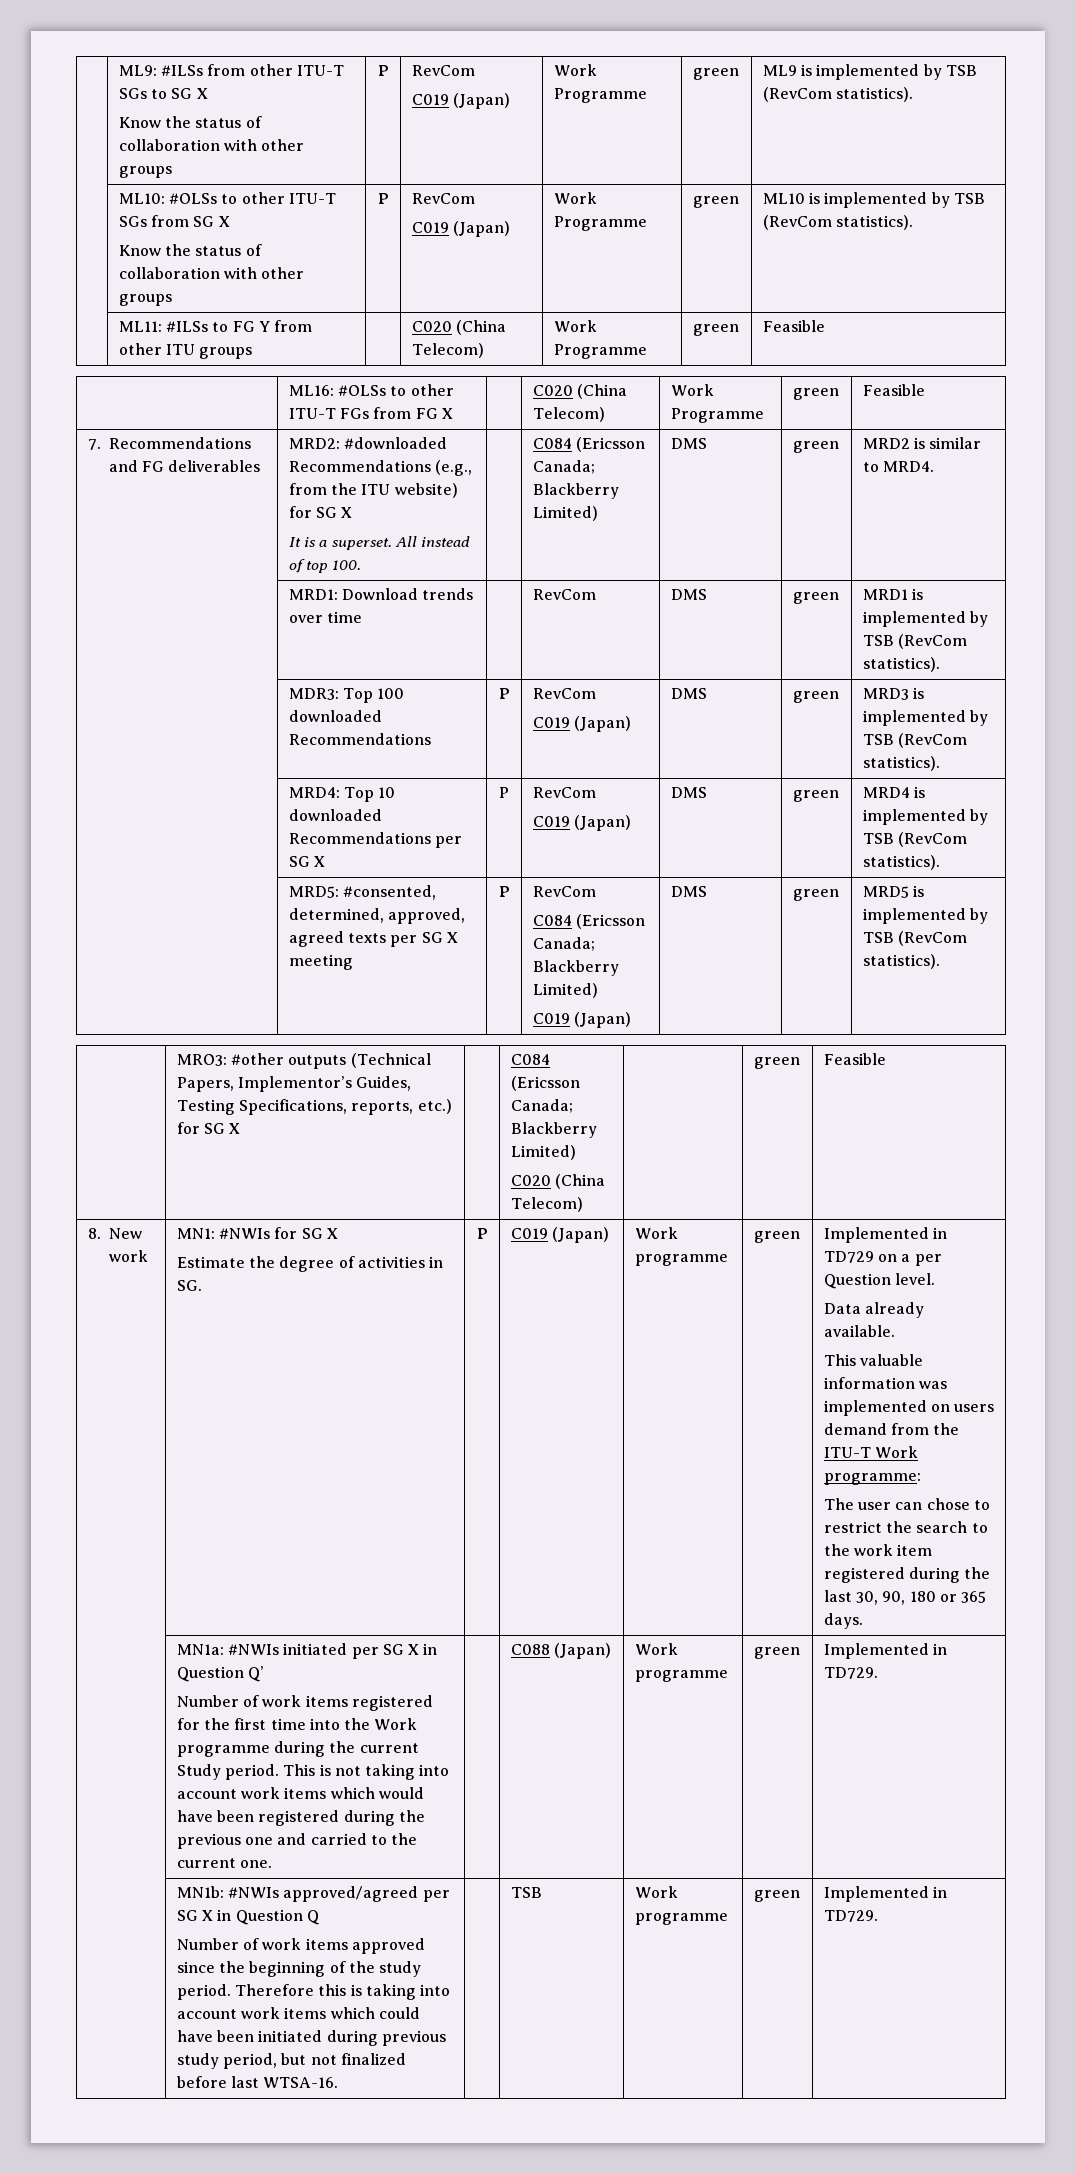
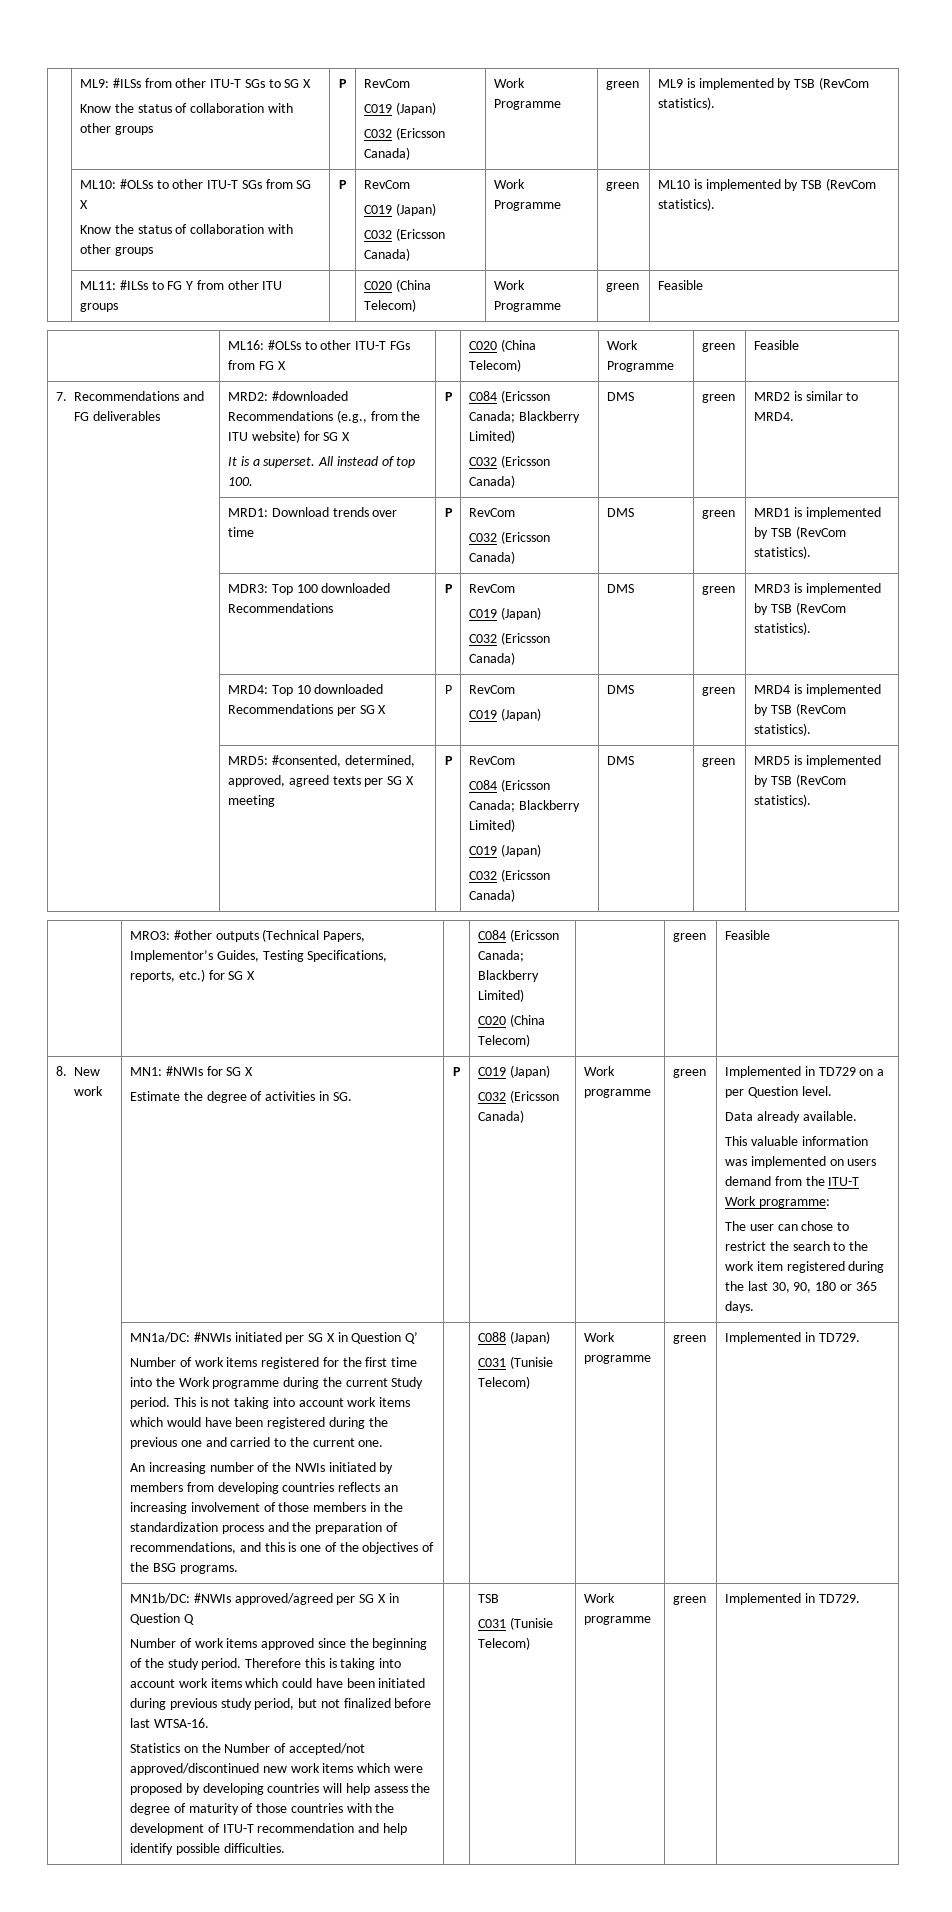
  | ML9: #ILSs from other ITU-T SGs to SG X
  Know the status of collaboration with other groups | P | RevCom
- C019 (Japan) | Work Programme | green | ML9 is implemented by TSB (RevCom statistics).
+ C019 (Japan)
+ C032 (Ericsson Canada) | Work Programme | green | ML9 is implemented by TSB (RevCom statistics).
  | ML10: #OLSs to other ITU-T SGs from SG X
  Know the status of collaboration with other groups | P | RevCom
- C019 (Japan) | Work Programme | green | ML10 is implemented by TSB (RevCom statistics).
+ C019 (Japan)
+ C032 (Ericsson Canada) | Work Programme | green | ML10 is implemented by TSB (RevCom statistics).
- All instead of top 100. | | C084 (Ericsson Canada; Blackberry Limited)
+ All instead of top 100. | P | C084 (Ericsson Canada; Blackberry Limited)
+ C032 (Ericsson Canada)
- | MRD1: Download trends over time | | RevCom | DMS | green | MRD1 is implemented by TSB (RevCom statistics).
+ | MRD1: Download trends over time | P | RevCom
+ C032 (Ericsson Canada) | DMS | green | MRD1 is implemented by TSB (RevCom statistics).
  | MDR3: Top 100 downloaded Recommendations | P | RevCom
- C019 (Japan) | DMS | green | MRD3 is implemented by TSB (RevCom statistics).
+ C019 (Japan)
+ C032 (Ericsson Canada) | DMS | green | MRD3 is implemented by TSB (RevCom statistics).
  | MRD5: #consented, determined, approved, agreed texts per SG X meeting | P | RevCom
  C084 (Ericsson Canada; Blackberry Limited)
- C019 (Japan) | DMS | green | MRD5 is implemented by TSB (RevCom statistics).
+ C019 (Japan)
+ C032 (Ericsson Canada) | DMS | green | MRD5 is implemented by TSB (RevCom statistics).
  P | C019 (Japan)
+ C032 (Ericsson Canada)
- MN1a: #NWIs initiated per SG X in Question Q’
+ MN1a/DC: #NWIs initiated per SG X in Question Q’
+ An increasing number of the NWIs initiated by members from developing countries reflects an increasing involvement of those members in the standardization process and the preparation of recommendations, and this is one of the objectives of the BSG programs.
  C088 (Japan)
+ C031 (Tunisie Telecom)
- MN1b: #NWIs approved/agreed per SG X in Question Q
+ MN1b/DC: #NWIs approved/agreed per SG X in Question Q
- Therefore this is taking into account work items which could have been initiated during previous study period, but not finalized before last WTSA-16. | | TSB
+ Therefore this is taking into account work items which could have been initiated during previous study period, but not finalized before last WTSA-16.
+ Statistics on the Number of accepted/not approved/discontinued new work items which were proposed by developing countries will help assess the degree of maturity of those countries with the development of ITU-T recommendation and help identify possible difficulties. | | TSB
+ C031 (Tunisie Telecom)

